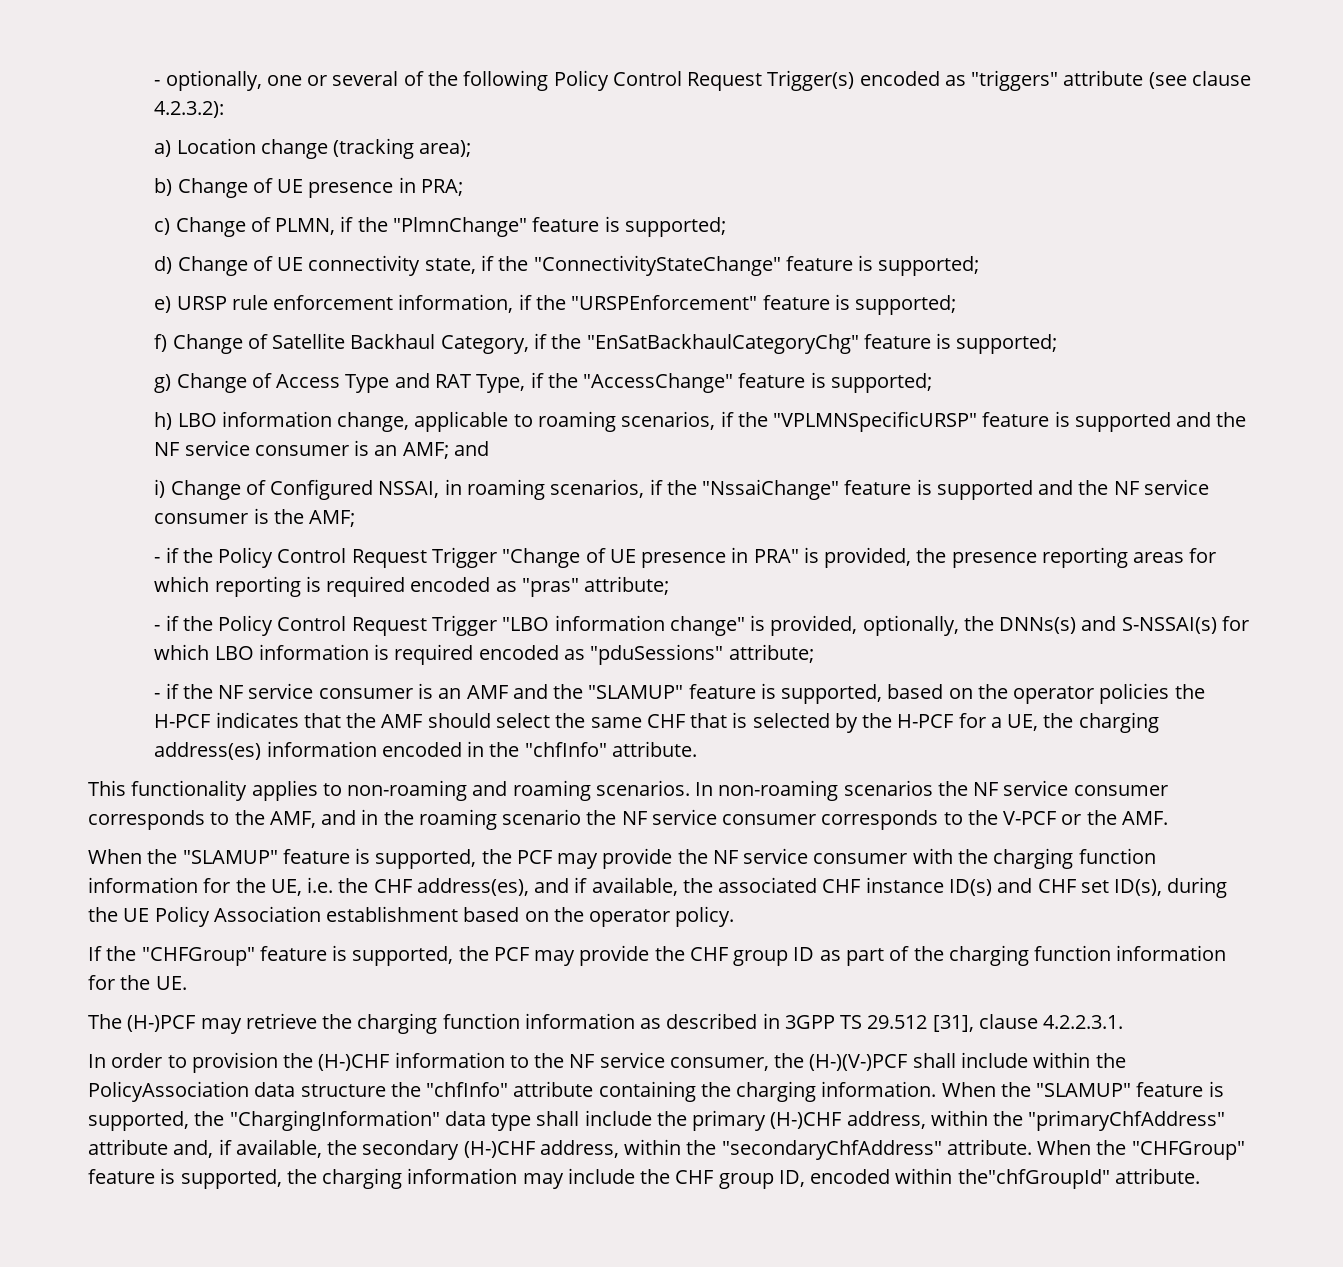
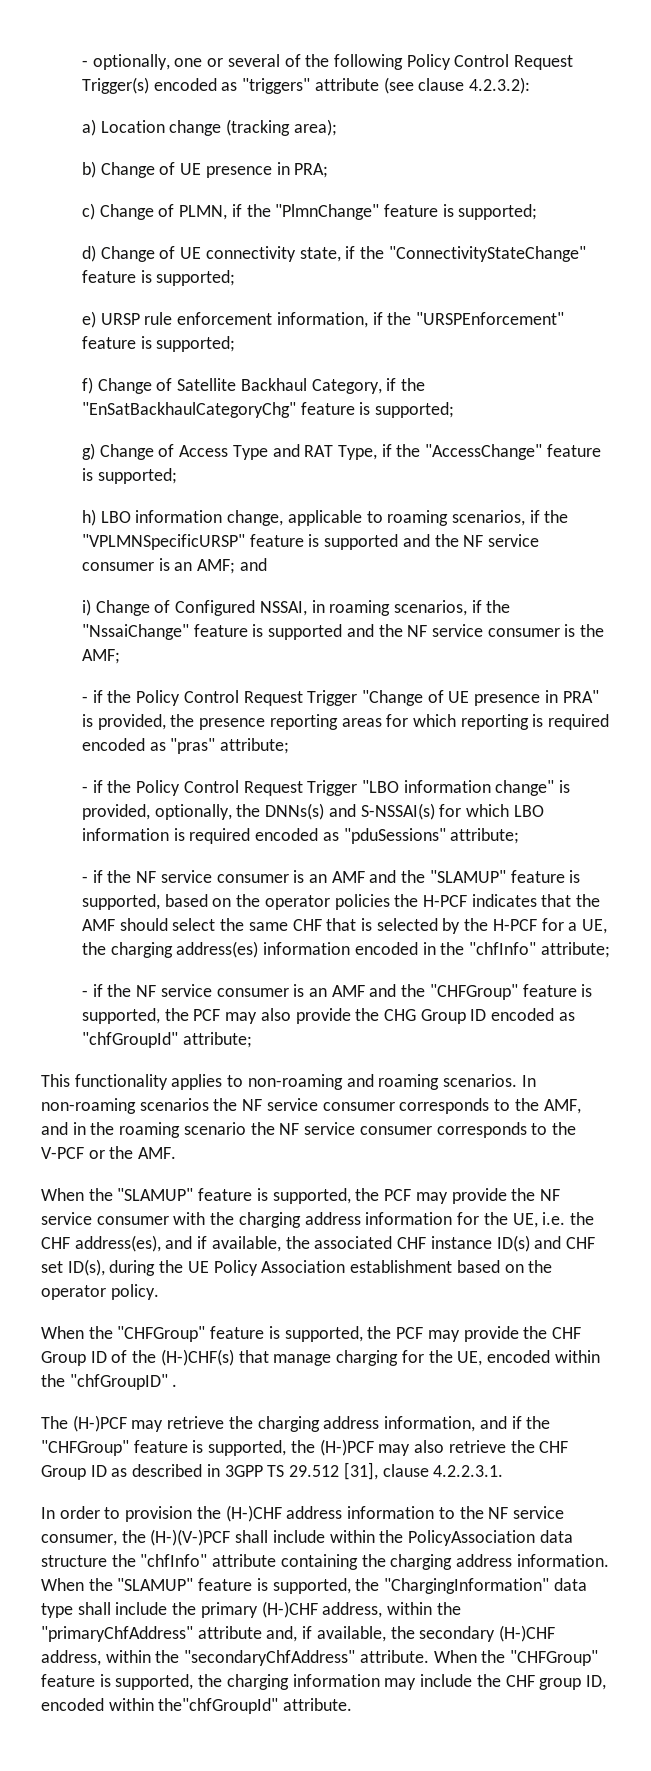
- - if the NF service consumer is an AMF and the "SLAMUP" feature is supported, based on the operator policies the H-PCF indicates that the AMF should select the same CHF that is selected by the H-PCF for a UE, the charging address(es) information encoded in the "chfInfo" attribute.
+ - if the NF service consumer is an AMF and the "SLAMUP" feature is supported, based on the operator policies the H-PCF indicates that the AMF should select the same CHF that is selected by the H-PCF for a UE, the charging address(es) information encoded in the "chfInfo" attribute;
+ - if the NF service consumer is an AMF and the "CHFGroup" feature is supported, the PCF may also provide the CHG Group ID encoded as "chfGroupId" attribute;
- When the "SLAMUP" feature is supported, the PCF may provide the NF service consumer with the charging function information for the UE, i.e. the CHF address(es), and if available, the associated CHF instance ID(s) and CHF set ID(s), during the UE Policy Association establishment based on the operator policy.
+ When the "SLAMUP" feature is supported, the PCF may provide the NF service consumer with the charging address information for the UE, i.e. the CHF address(es), and if available, the associated CHF instance ID(s) and CHF set ID(s), during the UE Policy Association establishment based on the operator policy.
- If the "CHFGroup" feature is supported, the PCF may provide the CHF group ID as part of the charging function information for the UE.
+ When the "CHFGroup" feature is supported, the PCF may provide the CHF Group ID of the (H-)CHF(s) that manage charging for the UE, encoded within the "chfGroupID" .
- The (H-)PCF may retrieve the charging function information as described in 3GPP TS 29.512 [31], clause 4.2.2.3.1.
+ The (H-)PCF may retrieve the charging address information, and if the "CHFGroup" feature is supported, the (H-)PCF may also retrieve the CHF Group ID as described in 3GPP TS 29.512 [31], clause 4.2.2.3.1.
- In order to provision the (H-)CHF information to the NF service consumer, the (H-)(V-)PCF shall include within the PolicyAssociation data structure the "chfInfo" attribute containing the charging information.
+ In order to provision the (H-)CHF address information to the NF service consumer, the (H-)(V-)PCF shall include within the PolicyAssociation data structure the "chfInfo" attribute containing the charging address information.

